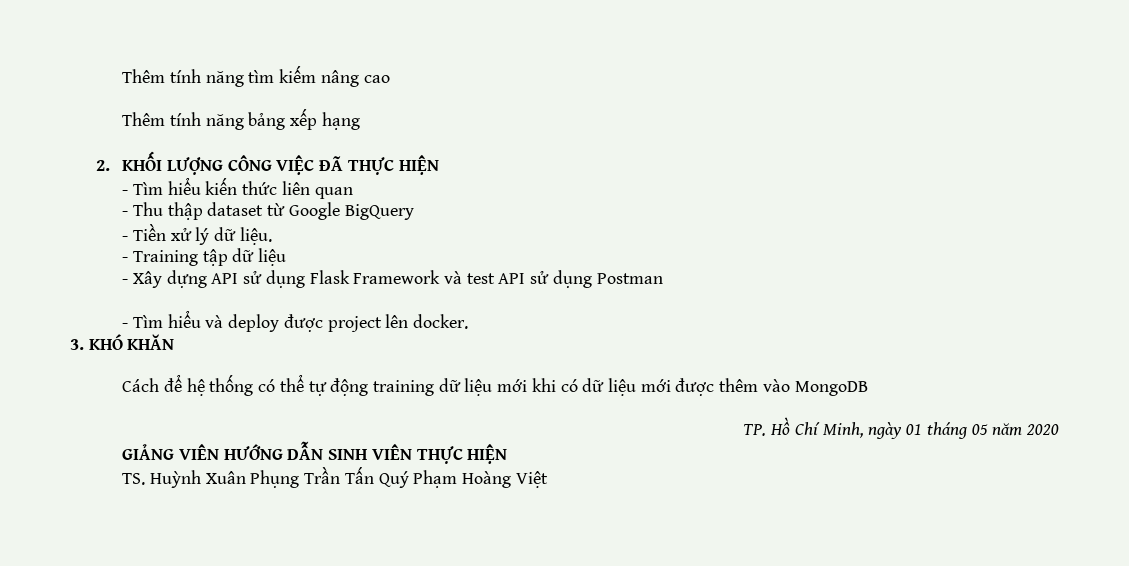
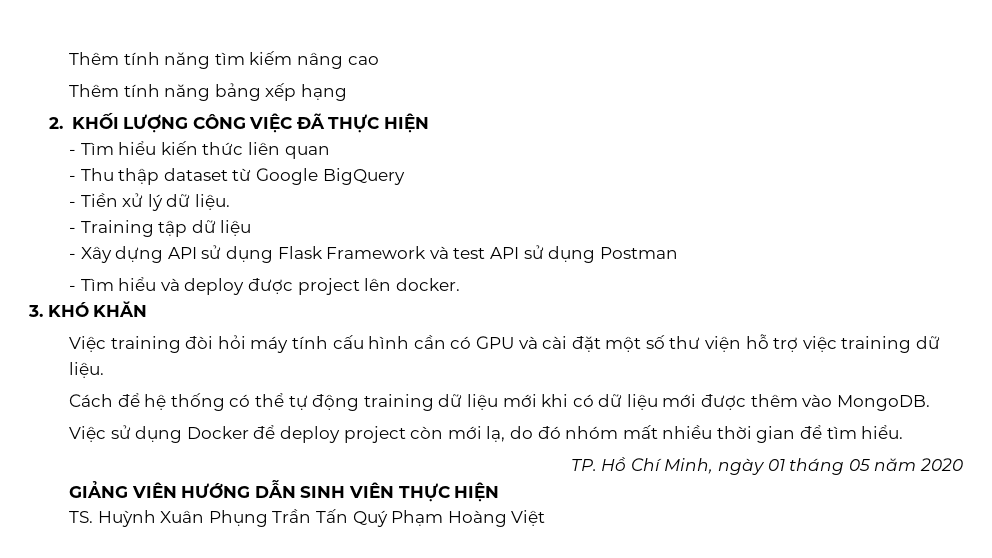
+ Việc training đòi hỏi máy tính cấu hình cần có GPU và cài đặt một số thư viện hỗ trợ việc training dữ liệu.
- Cách để hệ thống có thể tự động training dữ liệu mới khi có dữ liệu mới được thêm vào MongoDB
+ Cách để hệ thống có thể tự động training dữ liệu mới khi có dữ liệu mới được thêm vào MongoDB.
+ Việc sử dụng Docker để deploy project còn mới lạ, do đó nhóm mất nhiều thời gian để tìm hiểu.

